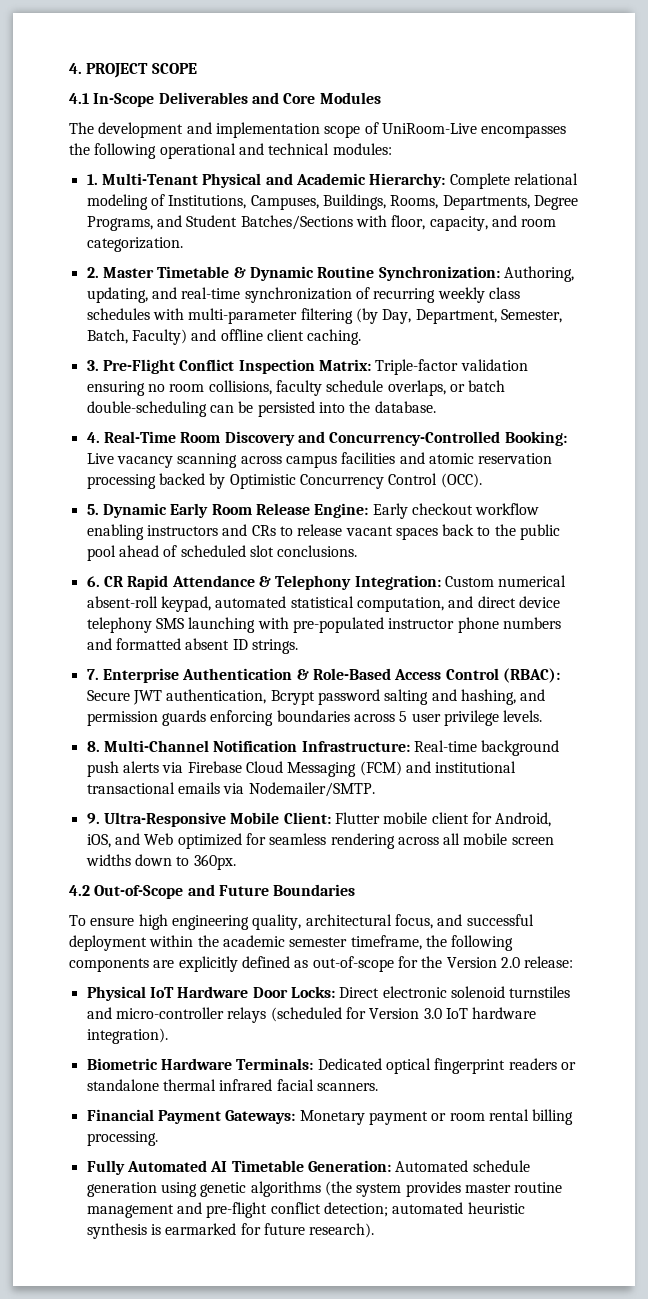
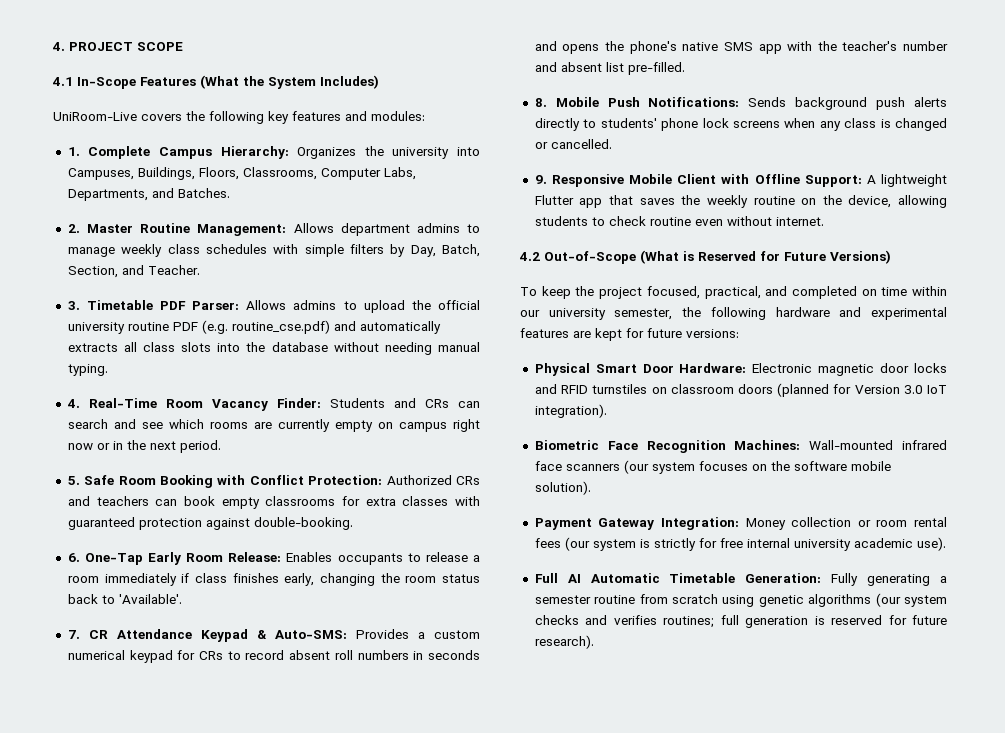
- 4.1 In-Scope Deliverables and Core Modules
- The development and implementation scope of UniRoom-Live encompasses the following operational and technical modules:
- 1. Multi-Tenant Physical and Academic Hierarchy: Complete relational modeling of Institutions, Campuses, Buildings, Rooms, Departments, Degree Programs, and Student Batches/Sections with floor, capacity, and room categorization.
- 2. Master Timetable & Dynamic Routine Synchronization: Authoring, updating, and real-time synchronization of recurring weekly class schedules with multi-parameter filtering (by Day, Department, Semester, Batch, Faculty) and offline client caching.
- 3. Pre-Flight Conflict Inspection Matrix: Triple-factor validation ensuring no room collisions, faculty schedule overlaps, or batch double-scheduling can be persisted into the database.
- 4. Real-Time Room Discovery and Concurrency-Controlled Booking: Live vacancy scanning across campus facilities and atomic reservation processing backed by Optimistic Concurrency Control (OCC).
- 5. Dynamic Early Room Release Engine: Early checkout workflow enabling instructors and CRs to release vacant spaces back to the public pool ahead of scheduled slot conclusions.
- 6. CR Rapid Attendance & Telephony Integration: Custom numerical absent-roll keypad, automated statistical computation, and direct device telephony SMS launching with pre-populated instructor phone numbers and formatted absent ID strings.
- 7. Enterprise Authentication & Role-Based Access Control (RBAC): Secure JWT authentication, Bcrypt password salting and hashing, and permission guards enforcing boundaries across 5 user privilege levels.
- 8. Multi-Channel Notification Infrastructure: Real-time background push alerts via Firebase Cloud Messaging (FCM) and institutional transactional emails via Nodemailer/SMTP.
- 9. Ultra-Responsive Mobile Client: Flutter mobile client for Android, iOS, and Web optimized for seamless rendering across all mobile screen widths down to 360px.
- 4.2 Out-of-Scope and Future Boundaries
- To ensure high engineering quality, architectural focus, and successful deployment within the academic semester timeframe, the following components are explicitly defined as out-of-scope for the Version 2.0 release:
- Physical IoT Hardware Door Locks: Direct electronic solenoid turnstiles and micro-controller relays (scheduled for Version 3.0 IoT hardware integration).
+ 4.1 In-Scope Features (What the System Includes)
+ UniRoom-Live covers the following key features and modules:
+ 1. Complete Campus Hierarchy: Organizes the university into Campuses, Buildings, Floors, Classrooms, Computer Labs, Departments, and Batches.
+ 2. Master Routine Management: Allows department admins to manage weekly class schedules with simple filters by Day, Batch, Section, and Teacher.
+ 3. Timetable PDF Parser: Allows admins to upload the official university routine PDF (e.g. routine_cse.pdf) and automatically extracts all class slots into the database without needing manual typing.
+ 4. Real-Time Room Vacancy Finder: Students and CRs can search and see which rooms are currently empty on campus right now or in the next period.
+ 5. Safe Room Booking with Conflict Protection: Authorized CRs and teachers can book empty classrooms for extra classes with guaranteed protection against double-booking.
+ 6. One-Tap Early Room Release: Enables occupants to release a room immediately if class finishes early, changing the room status back to 'Available'.
+ 7. CR Attendance Keypad & Auto-SMS: Provides a custom numerical keypad for CRs to record absent roll numbers in seconds and opens the phone's native SMS app with the teacher's number and absent list pre-filled.
+ 8. Mobile Push Notifications: Sends background push alerts directly to students' phone lock screens when any class is changed or cancelled.
+ 9. Responsive Mobile Client with Offline Support: A lightweight Flutter app that saves the weekly routine on the device, allowing students to check routine even without internet.
+ 4.2 Out-of-Scope (What is Reserved for Future Versions)
+ To keep the project focused, practical, and completed on time within our university semester, the following hardware and experimental features are kept for future versions:
+ Physical Smart Door Hardware: Electronic magnetic door locks and RFID turnstiles on classroom doors (planned for Version 3.0 IoT integration).
- Biometric Hardware Terminals: Dedicated optical fingerprint readers or standalone thermal infrared facial scanners.
- Financial Payment Gateways: Monetary payment or room rental billing processing.
- Fully Automated AI Timetable Generation: Automated schedule generation using genetic algorithms (the system provides master routine management and pre-flight conflict detection; automated heuristic synthesis is earmarked for future research).
+ Biometric Face Recognition Machines: Wall-mounted infrared face scanners (our system focuses on the software mobile solution).
+ Payment Gateway Integration: Money collection or room rental fees (our system is strictly for free internal university academic use).
+ Full AI Automatic Timetable Generation: Fully generating a semester routine from scratch using genetic algorithms (our system checks and verifies routines; full generation is reserved for future research).

